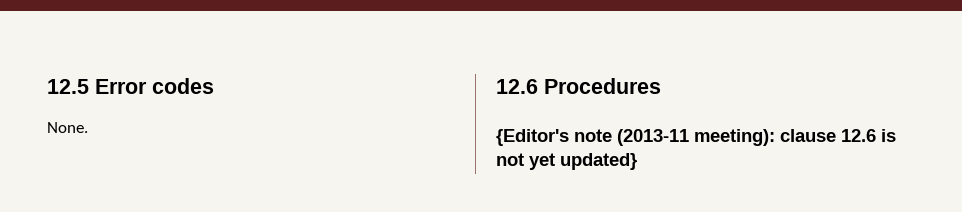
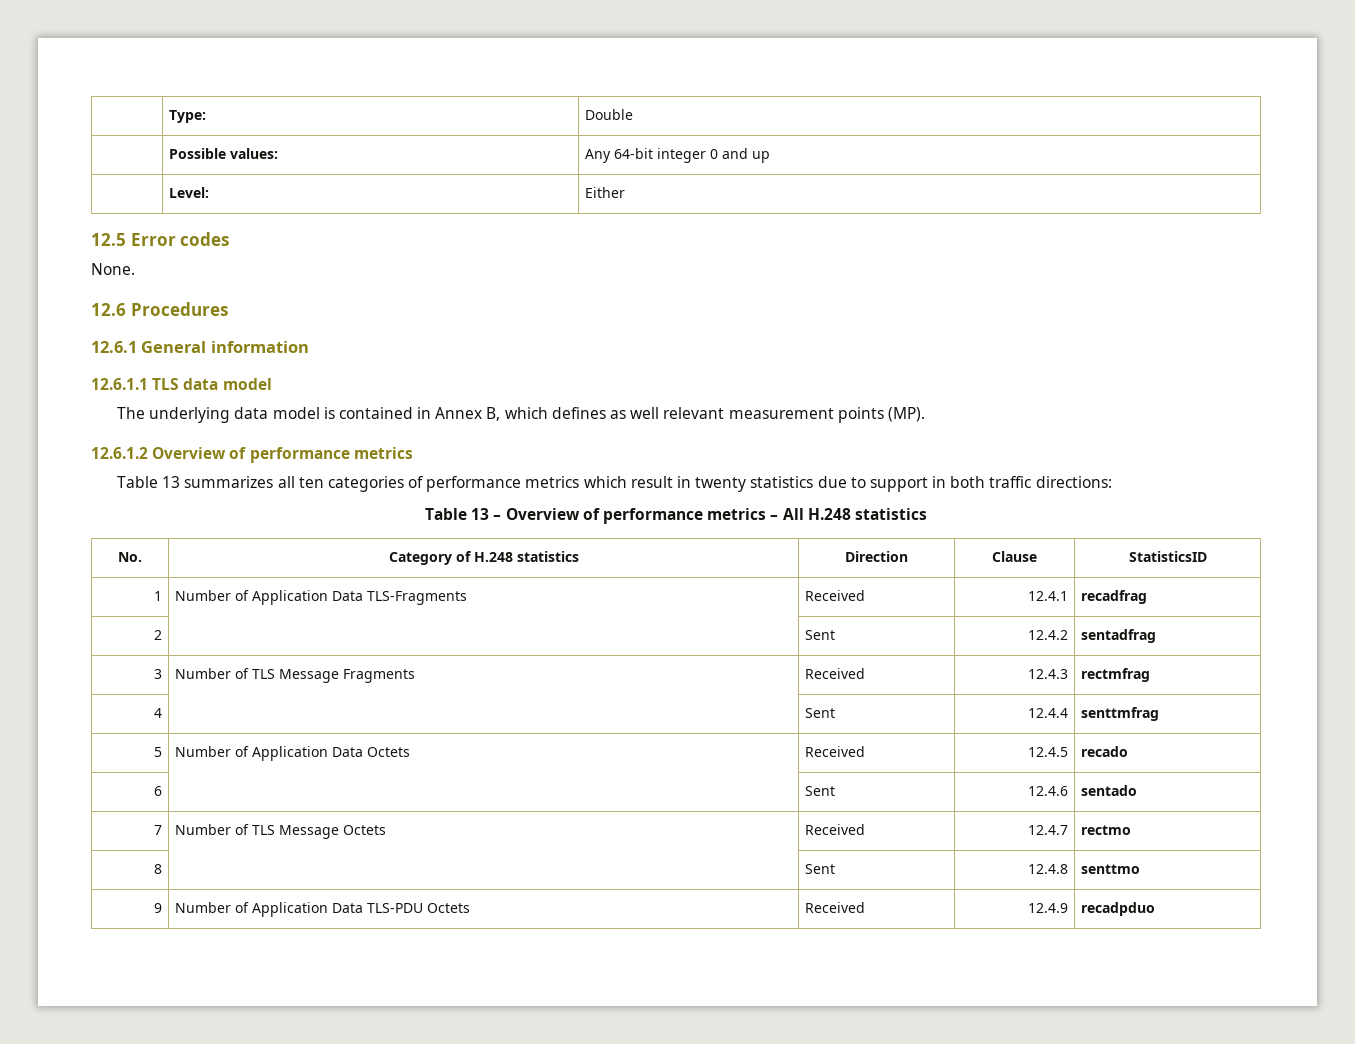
+ | Type: | Double
+ | Possible values: | Any 64-bit integer 0 and up
+ | Level: | Either
- {Editor's note (2013-11 meeting): clause 12.6 is not yet updated}
+ 12.6.1 General information
+ 12.6.1.1 TLS data model
+ The underlying data model is contained in Annex B, which defines as well relevant measurement points (MP).
+ 12.6.1.2 Overview of performance metrics
+ Table 13 summarizes all ten categories of performance metrics which result in twenty statistics due to support in both traffic directions:
+ Table 13 – Overview of performance metrics – All H.248 statistics
+ No. | Category of H.248 statistics | Direction | Clause | StatisticsID
+ 1 | Number of Application Data TLS-Fragments | Received | 12.4.1 | recadfrag
+ 2 | | Sent | 12.4.2 | sentadfrag
+ 3 | Number of TLS Message Fragments | Received | 12.4.3 | rectmfrag
+ 4 | | Sent | 12.4.4 | senttmfrag
+ 5 | Number of Application Data Octets | Received | 12.4.5 | recado
+ 6 | | Sent | 12.4.6 | sentado
+ 7 | Number of TLS Message Octets | Received | 12.4.7 | rectmo
+ 8 | | Sent | 12.4.8 | senttmo
+ 9 | Number of Application Data TLS-PDU Octets | Received | 12.4.9 | recadpduo

